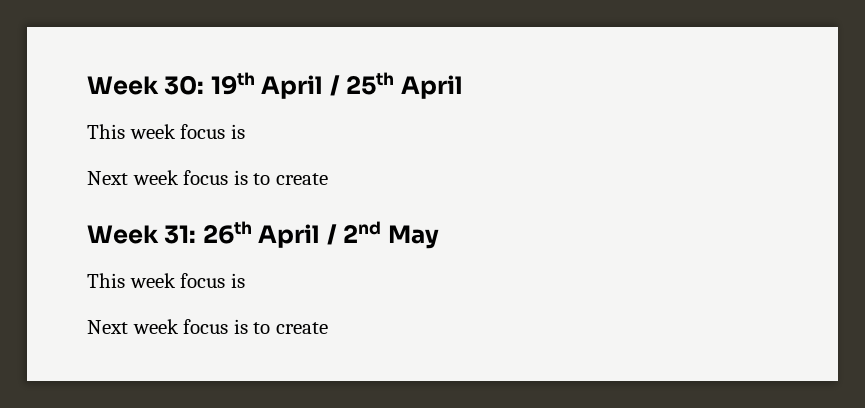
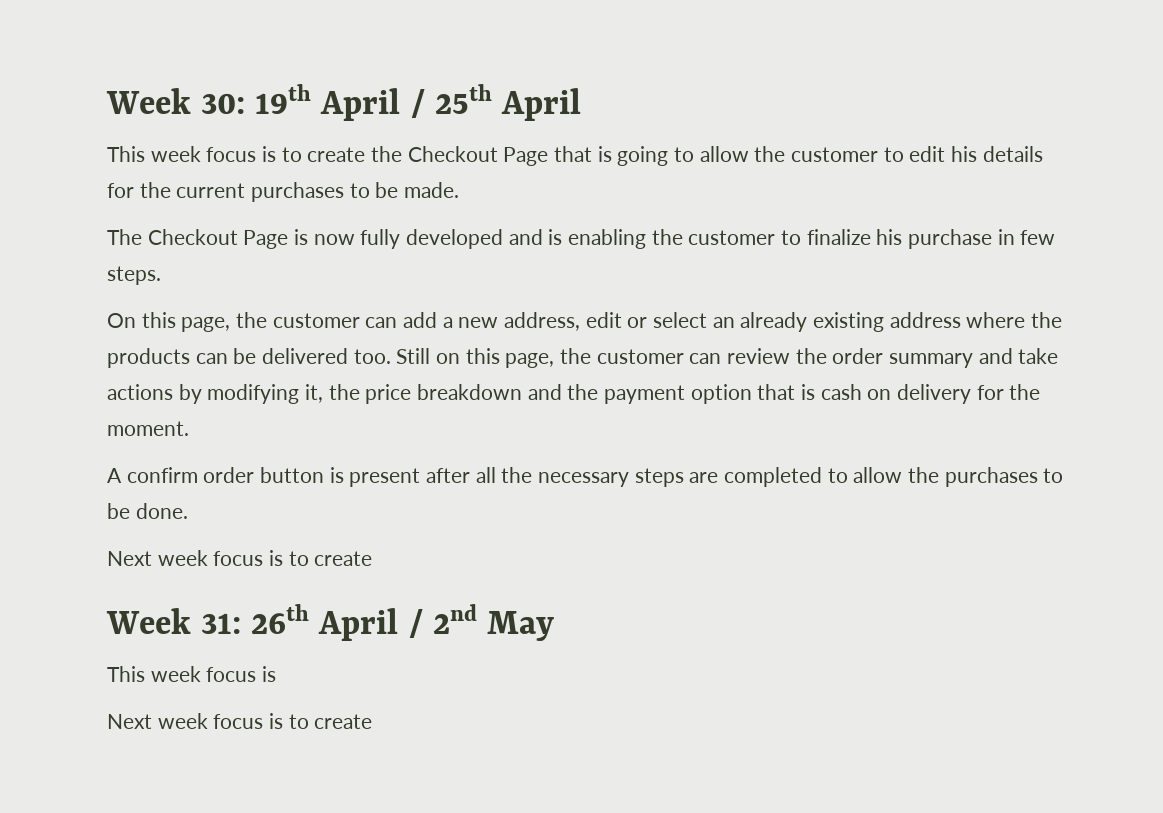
  Week 30: 19th April / 25th April
- This week focus is
+ This week focus is to create the Checkout Page that is going to allow the customer to edit his details for the current purchases to be made.
+ The Checkout Page is now fully developed and is enabling the customer to finalize his purchase in few steps.
+ On this page, the customer can add a new address, edit or select an already existing address where the products can be delivered too. Still on this page, the customer can review the order summary and take actions by modifying it, the price breakdown and the payment option that is cash on delivery for the moment.
+ A confirm order button is present after all the necessary steps are completed to allow the purchases to be done.

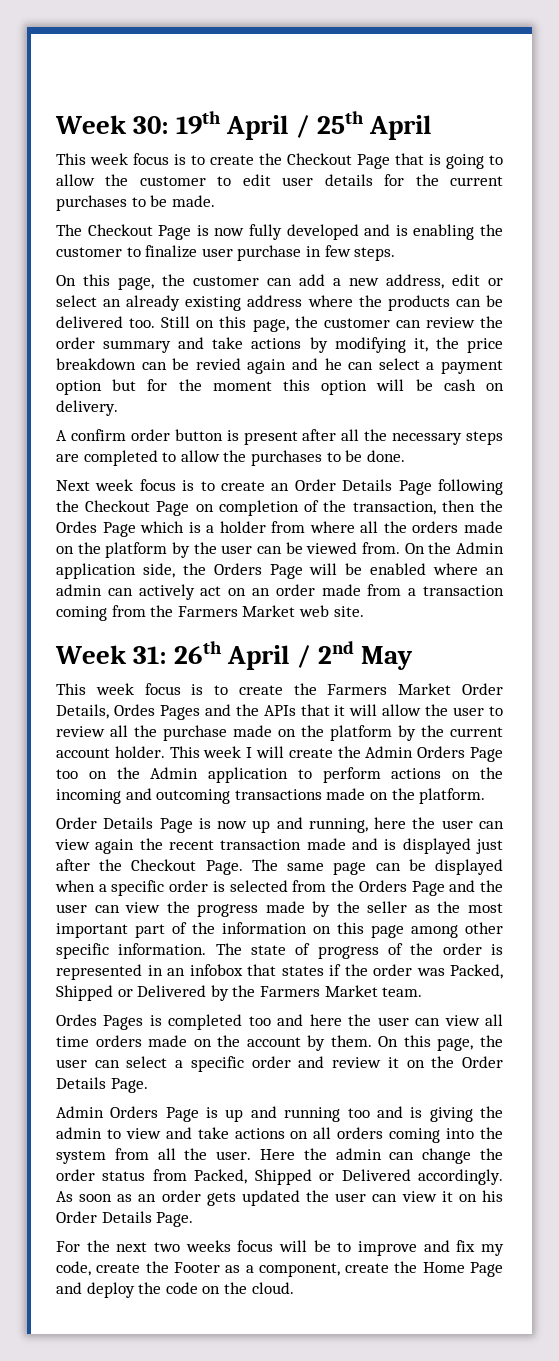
- This week focus is to create the Checkout Page that is going to allow the customer to edit his details for the current purchases to be made.
+ This week focus is to create the Checkout Page that is going to allow the customer to edit user details for the current purchases to be made.
- The Checkout Page is now fully developed and is enabling the customer to finalize his purchase in few steps.
+ The Checkout Page is now fully developed and is enabling the customer to finalize user purchase in few steps.
- Still on this page, the customer can review the order summary and take actions by modifying it, the price breakdown and the payment option that is cash on delivery for the moment.
+ Still on this page, the customer can review the order summary and take actions by modifying it, the price breakdown can be revied again and he can select a payment option but for the moment this option will be cash on delivery.
  A confirm order button is present after all the necessary steps are completed to allow the purchases to be done.
- Next week focus is to create
+ Next week focus is to create an Order Details Page following the Checkout Page on completion of the transaction, then the Ordes Page which is a holder from where all the orders made on the platform by the user can be viewed from. On the Admin application side, the Orders Page will be enabled where an admin can actively act on an order made from a transaction coming from the Farmers Market web site.
  Week 31: 26th April / 2nd May
- This week focus is
- Next week focus is to create
+ This week focus is to create the Farmers Market Order Details, Ordes Pages and the APIs that it will allow the user to review all the purchase made on the platform by the current account holder. This week I will create the Admin Orders Page too on the Admin application to perform actions on the incoming and outcoming transactions made on the platform.
+ Order Details Page is now up and running, here the user can view again the recent transaction made and is displayed just after the Checkout Page. The same page can be displayed when a specific order is selected from the Orders Page and the user can view the progress made by the seller as the most important part of the information on this page among other specific information. The state of progress of the order is represented in an infobox that states if the order was Packed, Shipped or Delivered by the Farmers Market team.
+ Ordes Pages is completed too and here the user can view all time orders made on the account by them. On this page, the user can select a specific order and review it on the Order Details Page.
+ Admin Orders Page is up and running too and is giving the admin to view and take actions on all orders coming into the system from all the user. Here the admin can change the order status from Packed, Shipped or Delivered accordingly. As soon as an order gets updated the user can view it on his Order Details Page.
+ For the next two weeks focus will be to improve and fix my code, create the Footer as a component, create the Home Page and deploy the code on the cloud.

